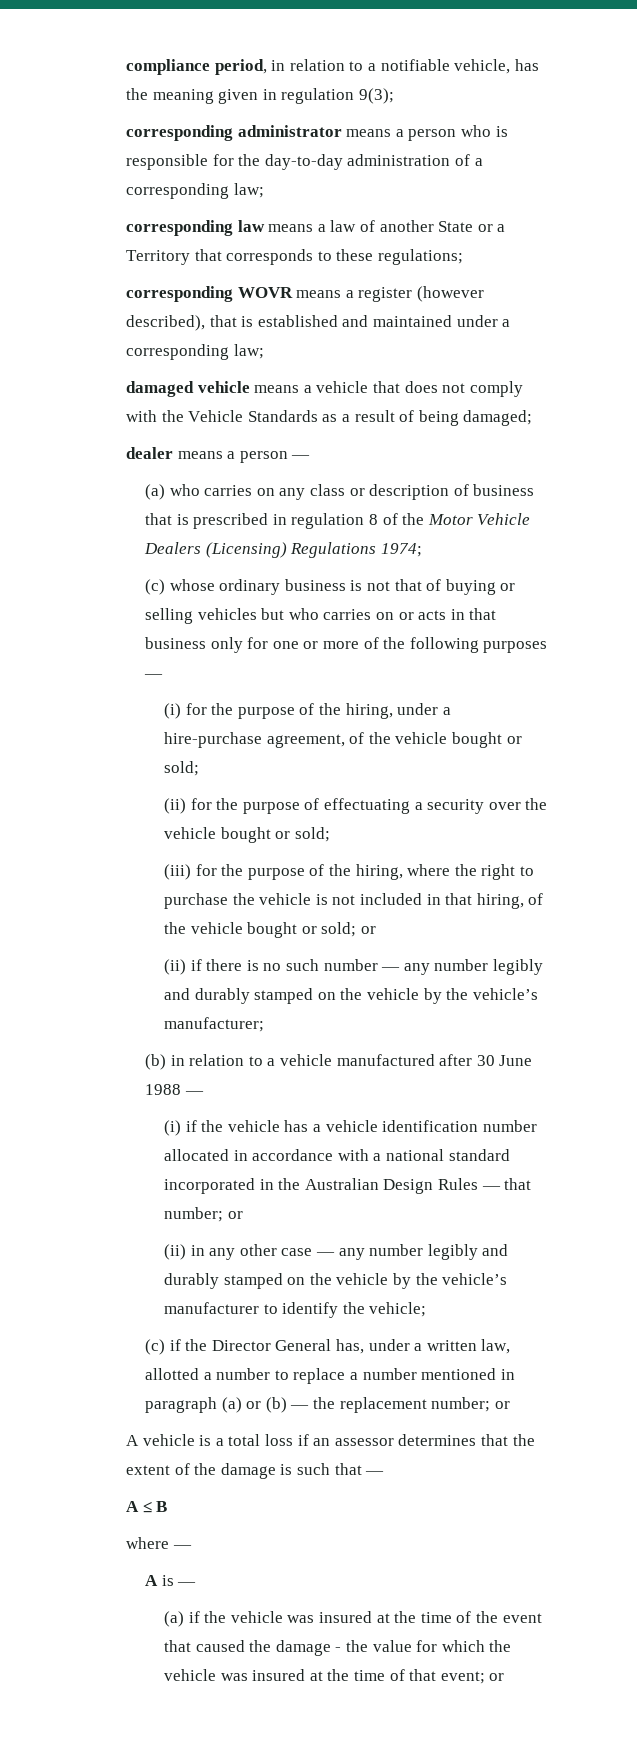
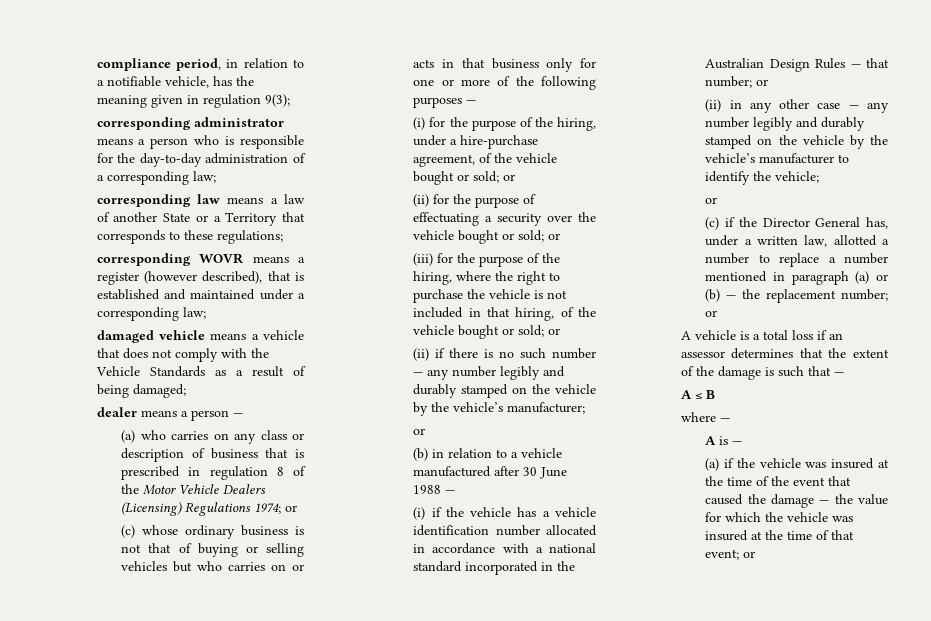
- (a) who carries on any class or description of business that is prescribed in regulation 8 of the Motor Vehicle Dealers (Licensing) Regulations 1974;
+ (a) who carries on any class or description of business that is prescribed in regulation 8 of the Motor Vehicle Dealers (Licensing) Regulations 1974; or
- (i) for the purpose of the hiring, under a hire-purchase agreement, of the vehicle bought or sold;
+ (i) for the purpose of the hiring, under a hire-purchase agreement, of the vehicle bought or sold; or
- (ii) for the purpose of effectuating a security over the vehicle bought or sold;
+ (ii) for the purpose of effectuating a security over the vehicle bought or sold; or
  (ii) if there is no such number — any number legibly and durably stamped on the vehicle by the vehicle’s manufacturer;
+ or
  (ii) in any other case — any number legibly and durably stamped on the vehicle by the vehicle’s manufacturer to identify the vehicle;
+ or
- (a) if the vehicle was insured at the time of the event that caused the damage - the value for which the vehicle was insured at the time of that event; or
+ (a) if the vehicle was insured at the time of the event that caused the damage — the value for which the vehicle was insured at the time of that event; or

